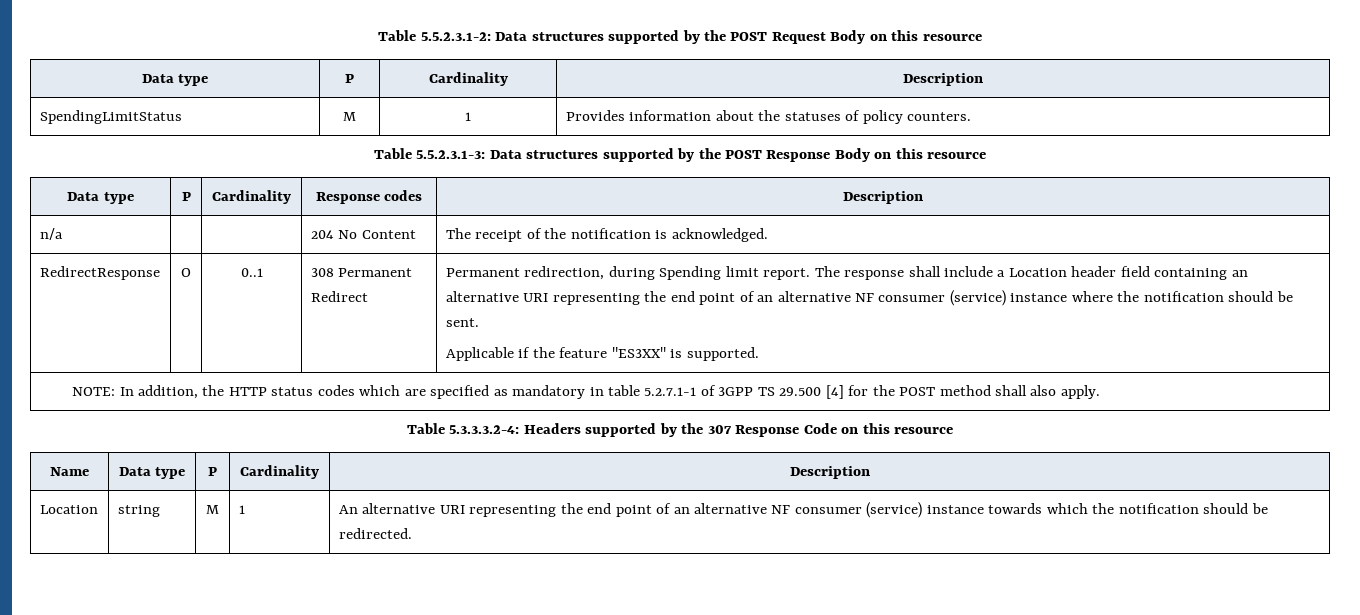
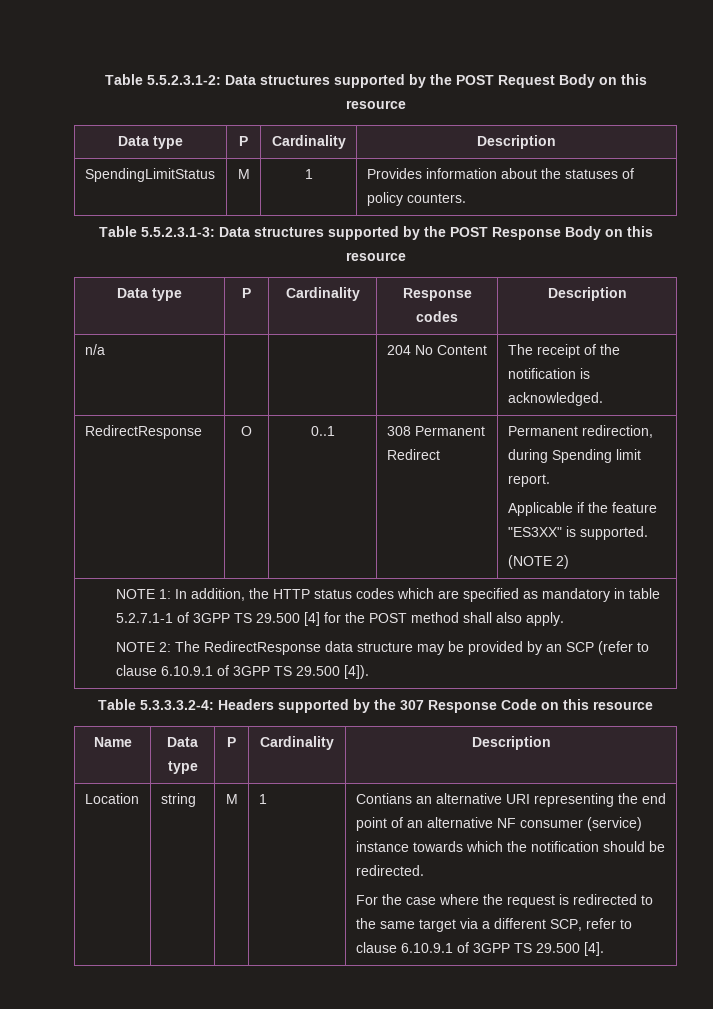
- The response shall include a Location header field containing an alternative URI representing the end point of an alternative NF consumer (service) instance where the notification should be sent.
- NOTE: In addition, the HTTP status codes which are specified as mandatory in table 5.2.7.1-1 of 3GPP TS 29.500 [4] for the POST method shall also apply.
+ (NOTE 2)
+ NOTE 1: In addition, the HTTP status codes which are specified as mandatory in table 5.2.7.1-1 of 3GPP TS 29.500 [4] for the POST method shall also apply.
+ NOTE 2: The RedirectResponse data structure may be provided by an SCP (refer to clause 6.10.9.1 of 3GPP TS 29.500 [4]).
- An alternative URI representing the end point of an alternative NF consumer (service) instance towards which the notification should be redirected.
+ Contians an alternative URI representing the end point of an alternative NF consumer (service) instance towards which the notification should be redirected.
+ For the case where the request is redirected to the same target via a different SCP, refer to clause 6.10.9.1 of 3GPP TS 29.500 [4].

